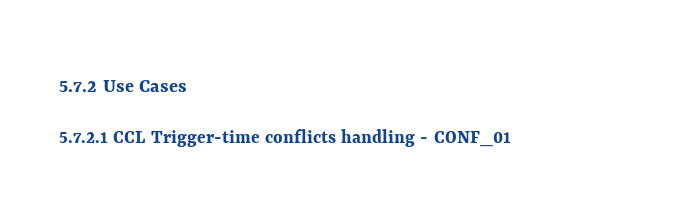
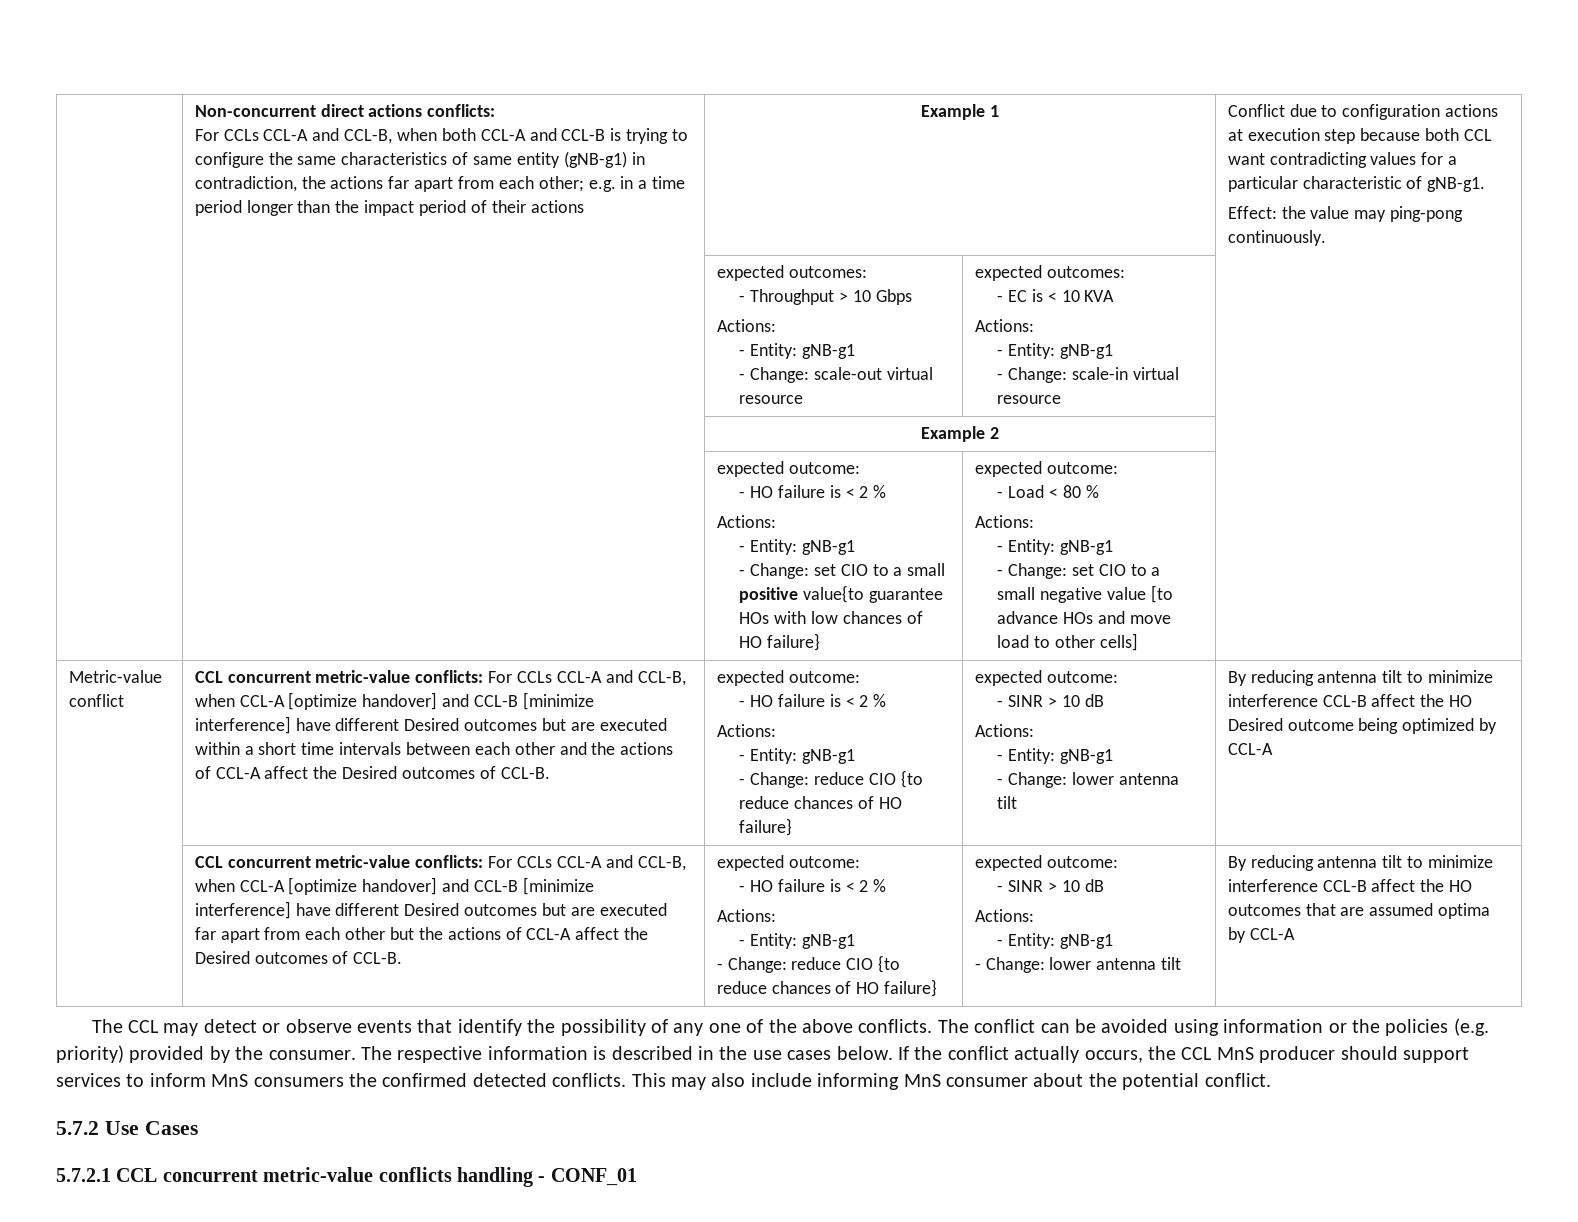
+ Non-concurrent direct actions conflicts:
+ For CCLs CCL-A and CCL-B, when both CCL-A and CCL-B is trying to configure the same characteristics of same entity (gNB-g1) in contradiction, the actions far apart from each other; e.g. in a time period longer than the impact period of their actions | Example 1 | Conflict due to configuration actions at execution step because both CCL want contradicting values for a particular characteristic of gNB-g1.
+ Effect: the value may ping-pong continuously.
+ | | expected outcomes:
+ - Throughput > 10 Gbps
+ Actions:
+ - Entity: gNB-g1
+ - Change: scale-out virtual resource | expected outcomes:
+ - EC is < 10 KVA
+ Actions:
+ - Entity: gNB-g1
+ - Change: scale-in virtual resource |
+ | | Example 2 |
+ | | expected outcome:
+ - HO failure is < 2 %
+ Actions:
+ - Entity: gNB-g1
+ - Change: set CIO to a small positive value{to guarantee HOs with low chances of HO failure} | expected outcome:
+ - Load < 80 %
+ Actions:
+ - Entity: gNB-g1
+ - Change: set CIO to a small negative value [to advance HOs and move load to other cells] |
+ Metric-value conflict | CCL concurrent metric-value conflicts: For CCLs CCL-A and CCL-B, when CCL-A [optimize handover] and CCL-B [minimize interference] have different Desired outcomes but are executed within a short time intervals between each other and the actions of CCL-A affect the Desired outcomes of CCL-B. | expected outcome:
+ - HO failure is < 2 %
+ Actions:
+ - Entity: gNB-g1
+ - Change: reduce CIO {to reduce chances of HO failure} | expected outcome:
+ - SINR > 10 dB
+ Actions:
+ - Entity: gNB-g1
+ - Change: lower antenna tilt | By reducing antenna tilt to minimize interference CCL-B affect the HO Desired outcome being optimized by CCL-A
+ | CCL concurrent metric-value conflicts: For CCLs CCL-A and CCL-B, when CCL-A [optimize handover] and CCL-B [minimize interference] have different Desired outcomes but are executed far apart from each other but the actions of CCL-A affect the Desired outcomes of CCL-B. | expected outcome:
+ - HO failure is < 2 %
+ Actions:
+ - Entity: gNB-g1
+ - Change: reduce CIO {to reduce chances of HO failure} | expected outcome:
+ - SINR > 10 dB
+ Actions:
+ - Entity: gNB-g1
+ - Change: lower antenna tilt | By reducing antenna tilt to minimize interference CCL-B affect the HO outcomes that are assumed optima by CCL-A
+ The CCL may detect or observe events that identify the possibility of any one of the above conflicts. The conflict can be avoided using information or the policies (e.g. priority) provided by the consumer. The respective information is described in the use cases below. If the conflict actually occurs, the CCL MnS producer should support services to inform MnS consumers the confirmed detected conflicts. This may also include informing MnS consumer about the potential conflict.
- 5.7.2.1 CCL Trigger-time conflicts handling - CONF_01
+ 5.7.2.1 CCL concurrent metric-value conflicts handling - CONF_01

